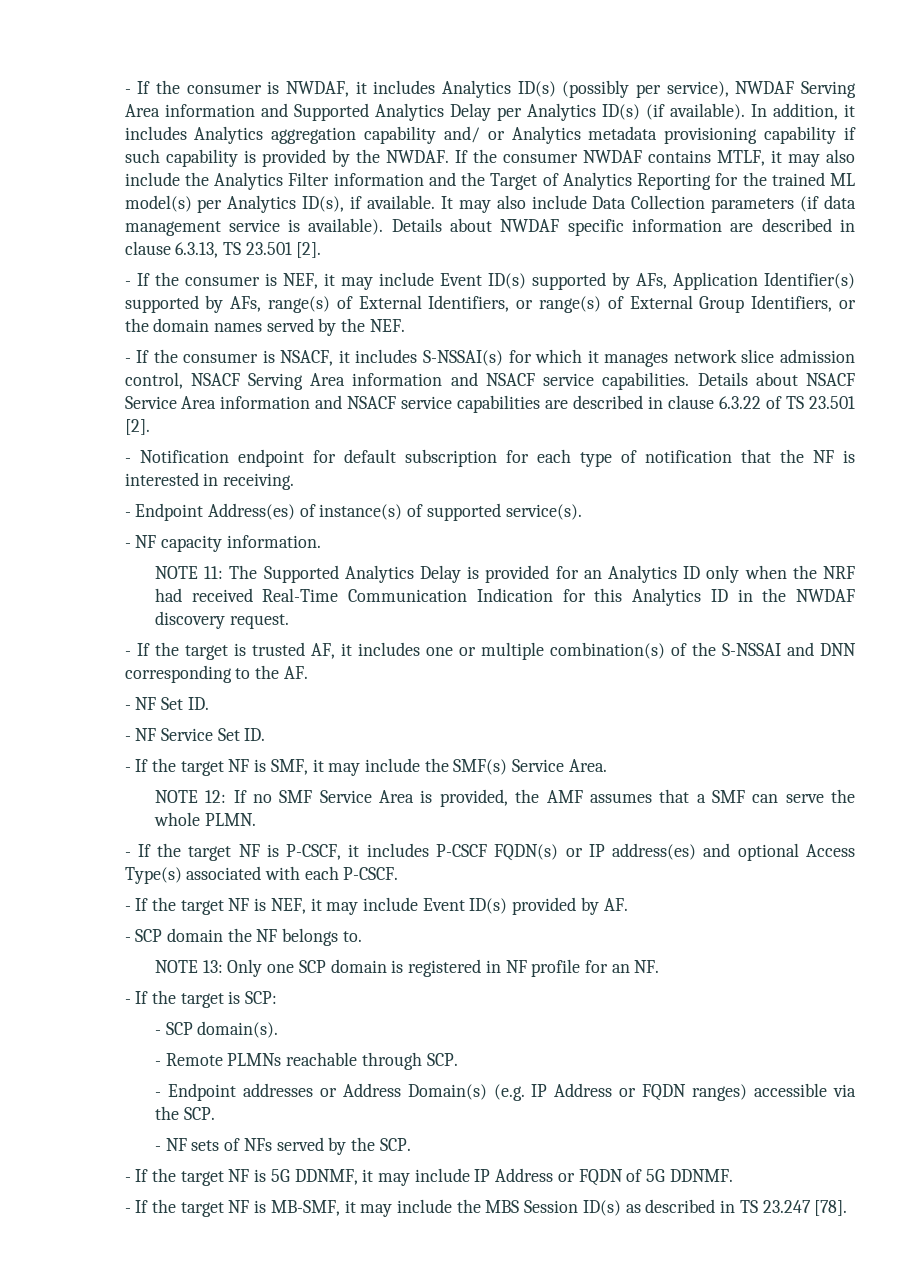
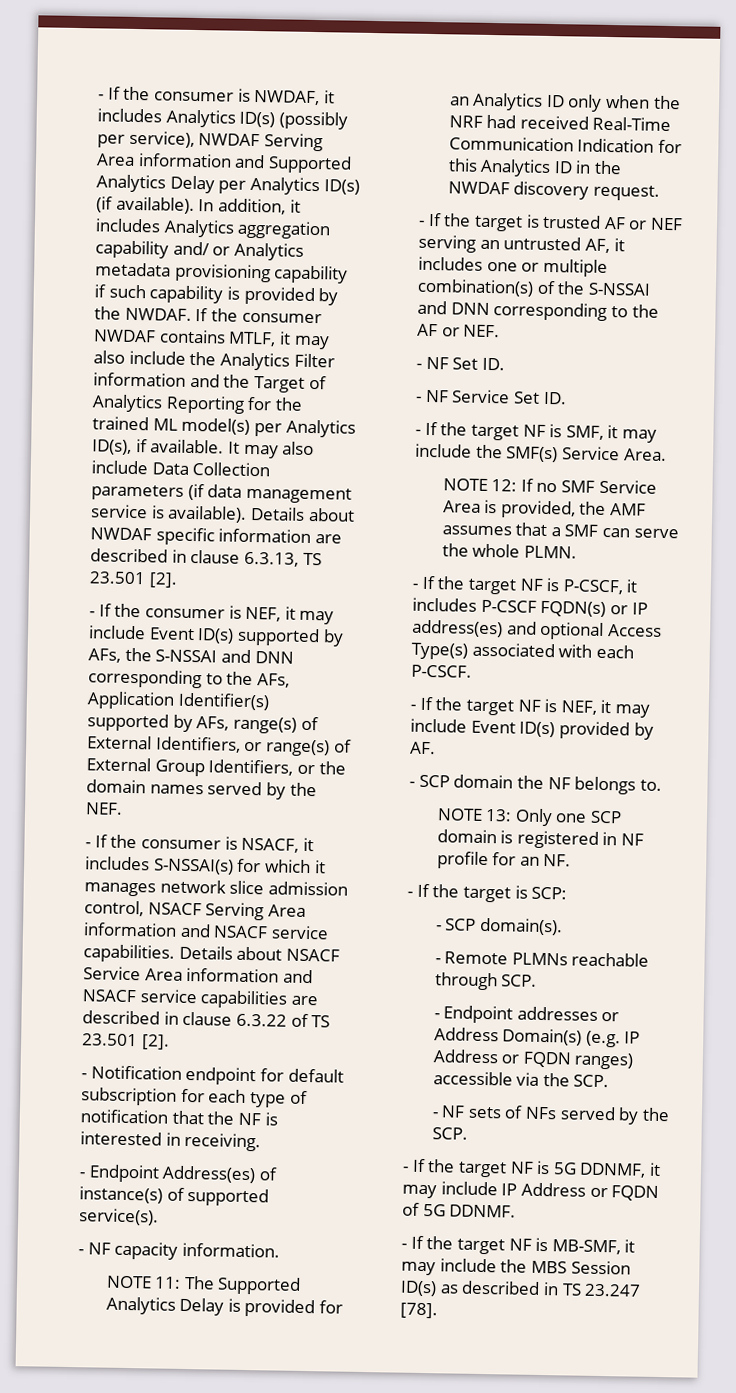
- - If the consumer is NEF, it may include Event ID(s) supported by AFs, Application Identifier(s) supported by AFs, range(s) of External Identifiers, or range(s) of External Group Identifiers, or the domain names served by the NEF.
+ - If the consumer is NEF, it may include Event ID(s) supported by AFs, the S-NSSAI and DNN corresponding to the AFs, Application Identifier(s) supported by AFs, range(s) of External Identifiers, or range(s) of External Group Identifiers, or the domain names served by the NEF.
- - If the target is trusted AF, it includes one or multiple combination(s) of the S-NSSAI and DNN corresponding to the AF.
+ - If the target is trusted AF or NEF serving an untrusted AF, it includes one or multiple combination(s) of the S-NSSAI and DNN corresponding to the AF or NEF.

